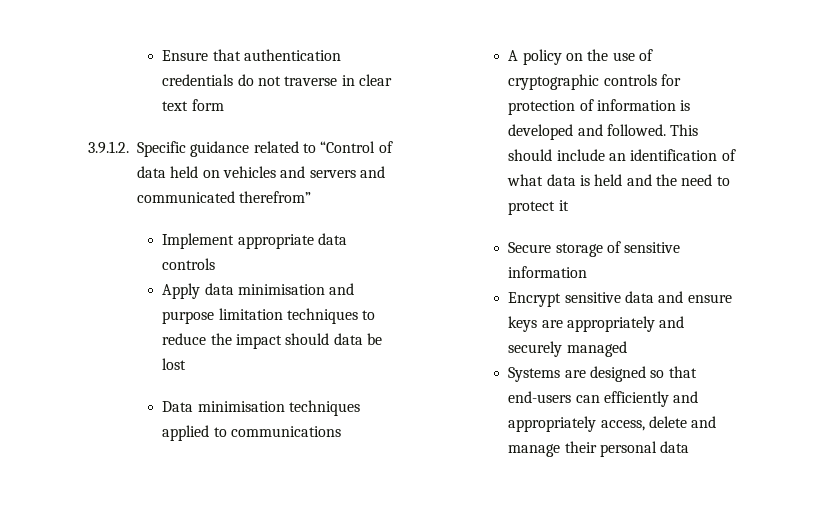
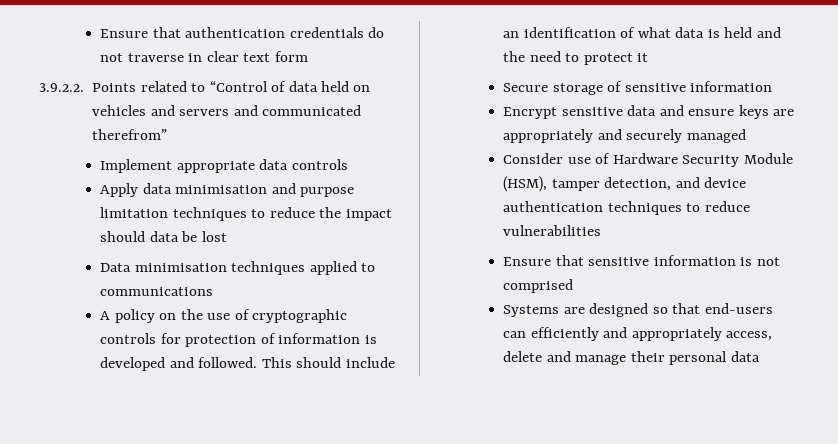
- 3.9.1.2. Specific guidance related to “Control of data held on vehicles and servers and communicated therefrom”
+ 3.9.2.2. Points related to “Control of data held on vehicles and servers and communicated therefrom”
+ Consider use of Hardware Security Module (HSM), tamper detection, and device authentication techniques to reduce vulnerabilities
+ Ensure that sensitive information is not comprised

